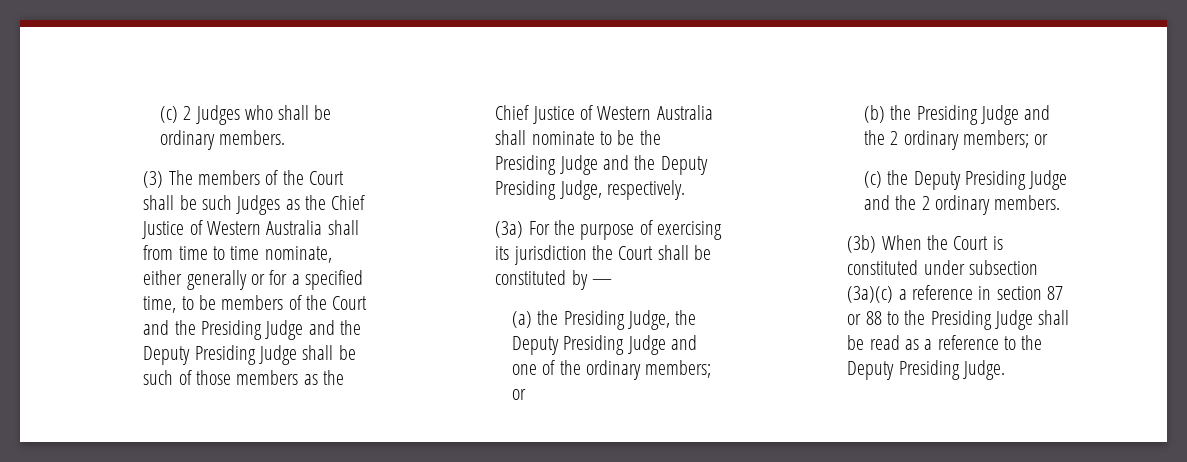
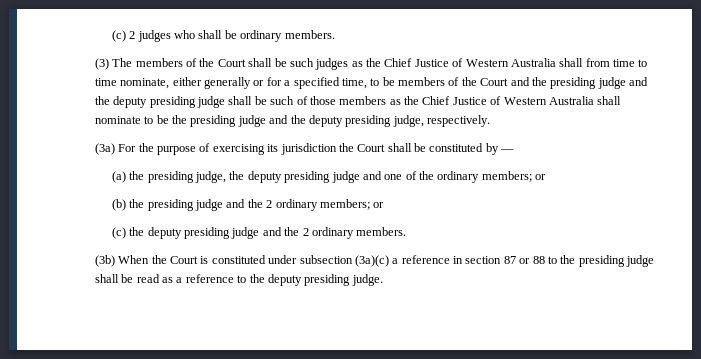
- (c) 2 Judges who shall be ordinary members.
+ (c) 2 judges who shall be ordinary members.
- (3) The members of the Court shall be such Judges as the Chief Justice of Western Australia shall from time to time nominate, either generally or for a specified time, to be members of the Court and the Presiding Judge and the Deputy Presiding Judge shall be such of those members as the Chief Justice of Western Australia shall nominate to be the Presiding Judge and the Deputy Presiding Judge, respectively.
+ (3) The members of the Court shall be such judges as the Chief Justice of Western Australia shall from time to time nominate, either generally or for a specified time, to be members of the Court and the presiding judge and the deputy presiding judge shall be such of those members as the Chief Justice of Western Australia shall nominate to be the presiding judge and the deputy presiding judge, respectively.
- (a) the Presiding Judge, the Deputy Presiding Judge and one of the ordinary members; or
+ (a) the presiding judge, the deputy presiding judge and one of the ordinary members; or
- (b) the Presiding Judge and the 2 ordinary members; or
+ (b) the presiding judge and the 2 ordinary members; or
- (c) the Deputy Presiding Judge and the 2 ordinary members.
+ (c) the deputy presiding judge and the 2 ordinary members.
- (3b) When the Court is constituted under subsection (3a)(c) a reference in section 87 or 88 to the Presiding Judge shall be read as a reference to the Deputy Presiding Judge.
+ (3b) When the Court is constituted under subsection (3a)(c) a reference in section 87 or 88 to the presiding judge shall be read as a reference to the deputy presiding judge.

